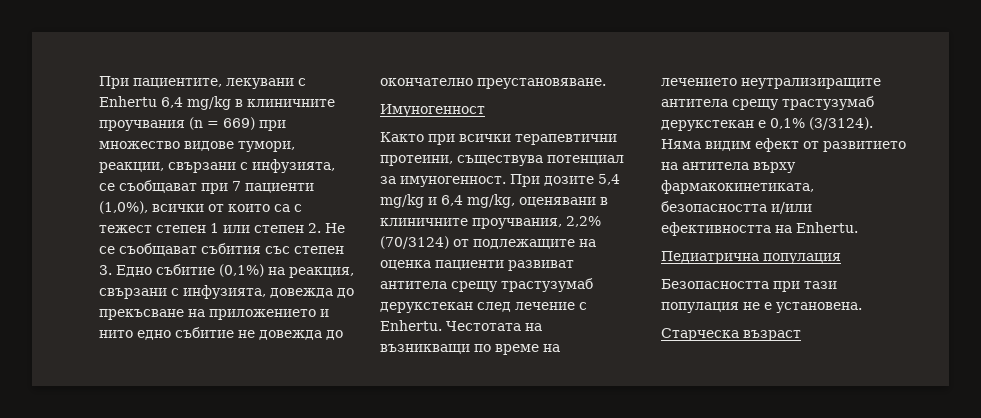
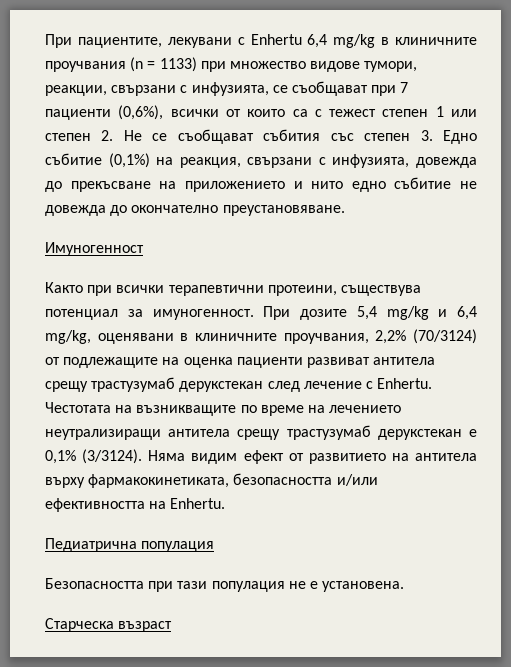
- При пациентите, лекувани с Enhertu 6,4 mg/kg в клиничните проучвания (n = 669) при множество видове тумори, реакции, свързани с инфузията, се съобщават при 7 пациенти (1,0%), всички от които са с тежест степен 1 или степен 2. Не се съобщават събития със степен 3. Едно събитие (0,1%) на реакция, свързани с инфузията, довежда до прекъсване на приложението и нито едно събитие не довежда до окончателно преустановяване.
+ При пациентите, лекувани с Enhertu 6,4 mg/kg в клиничните проучвания (n = 1133) при множество видове тумори, реакции, свързани с инфузията, се съобщават при 7 пациенти (0,6%), всички от които са с тежест степен 1 или степен 2. Не се съобщават събития със степен 3. Едно събитие (0,1%) на реакция, свързани с инфузията, довежда до прекъсване на приложението и нито едно събитие не довежда до окончателно преустановяване.
- Честотата на възникващи по време на лечението неутрализиращите антитела срещу трастузумаб дерукстекан е 0,1% (3/3124).
+ Честотата на възникващите по време на лечението неутрализиращи антитела срещу трастузумаб дерукстекан е 0,1% (3/3124).

